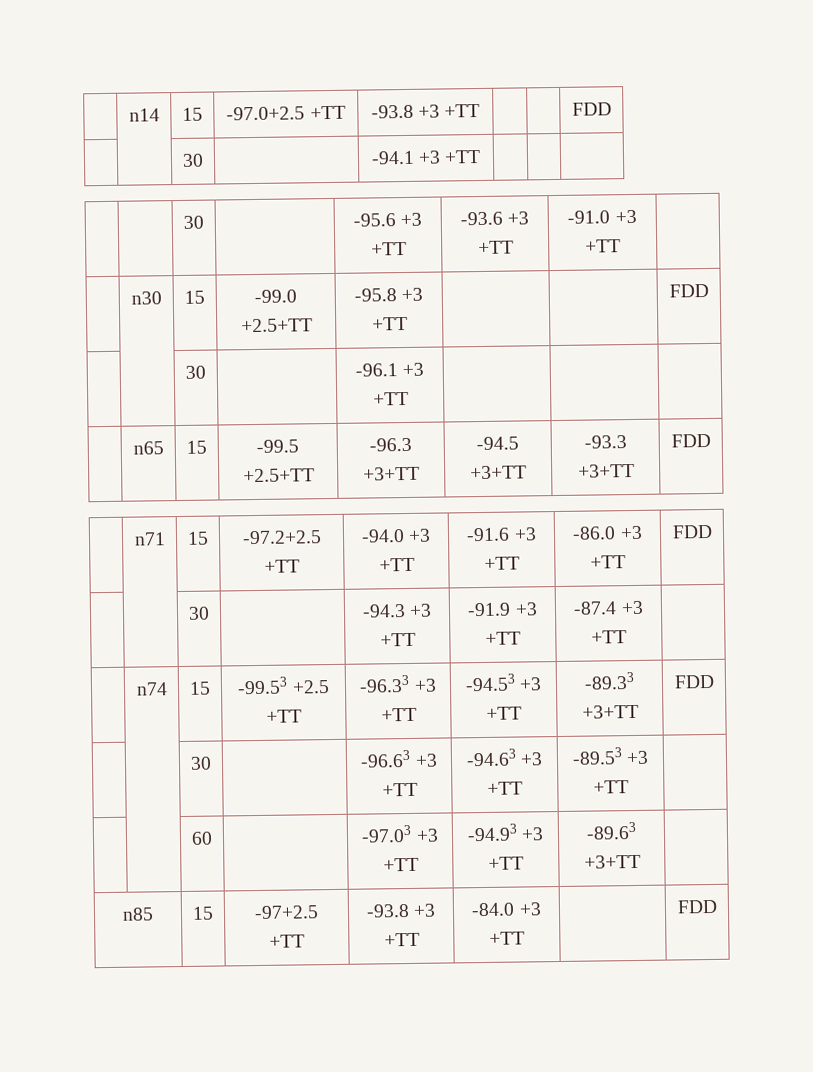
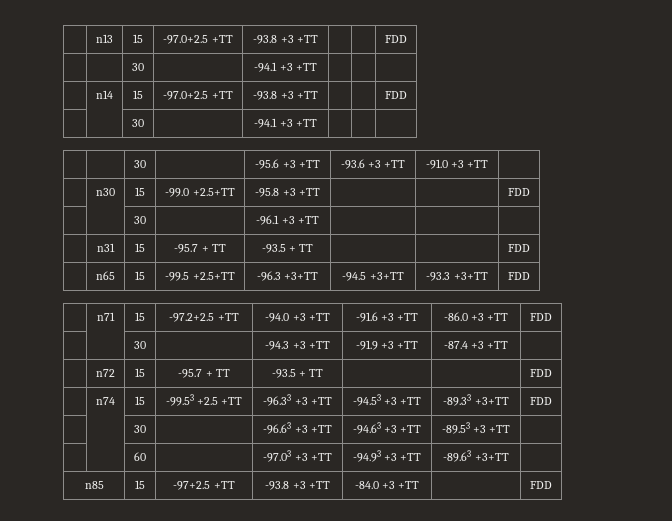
+ | n13 | 15 | -97.0+2.5 +TT | -93.8 +3 +TT | | | FDD
+ | | 30 | | -94.1 +3 +TT | | |
+ | n31 | 15 | -95.7 + TT | -93.5 + TT | | | FDD
+ | n72 | 15 | -95.7 + TT | -93.5 + TT | | | FDD

